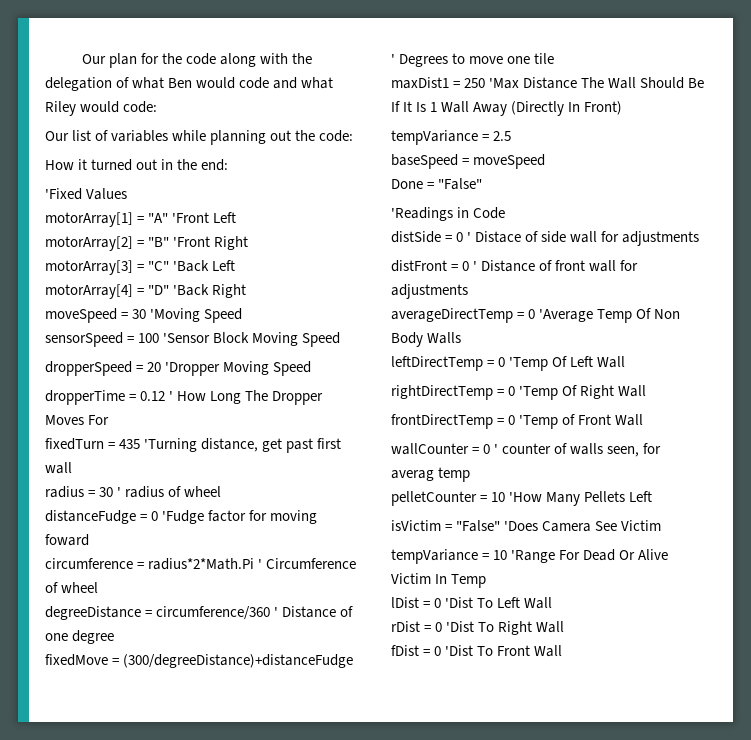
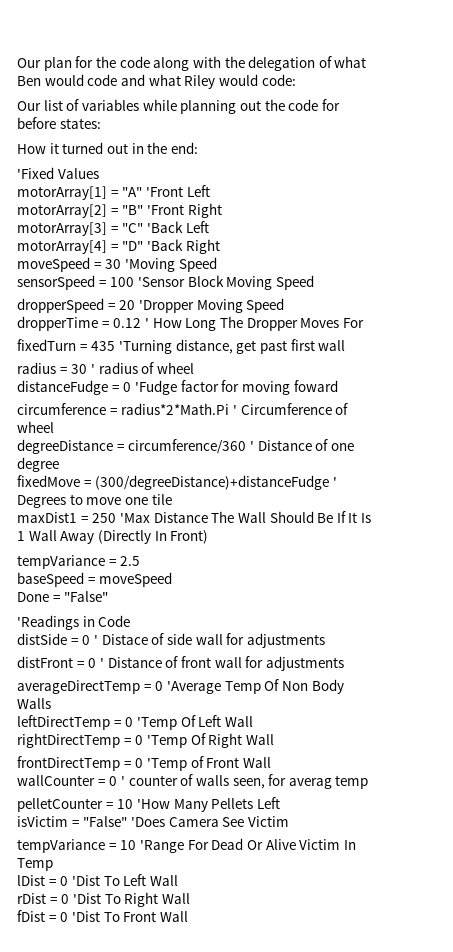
- Our list of variables while planning out the code:
+ Our list of variables while planning out the code for before states:

